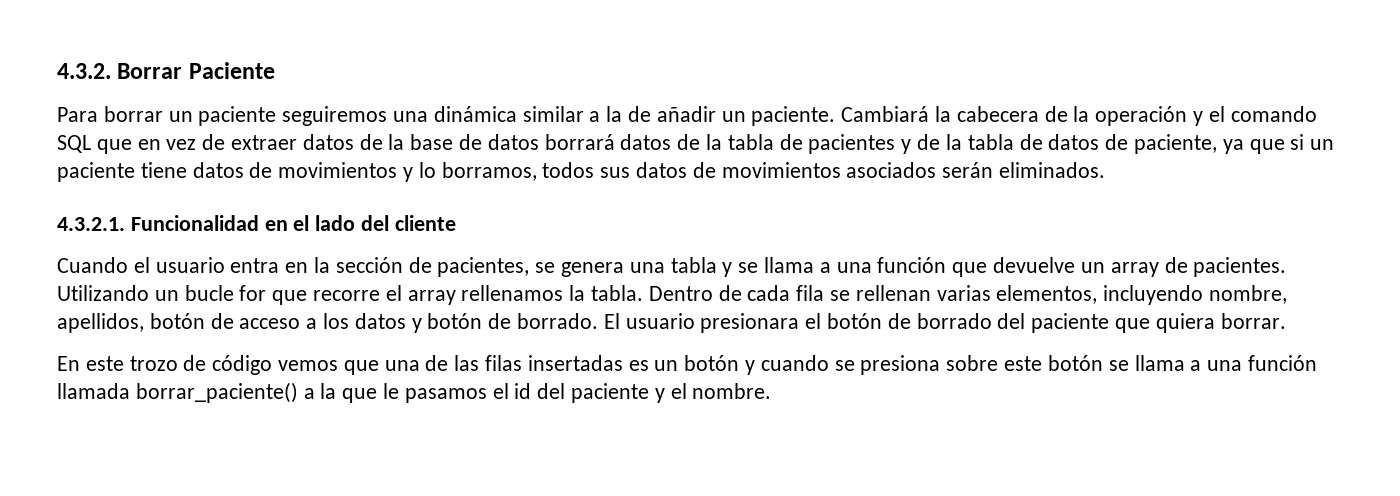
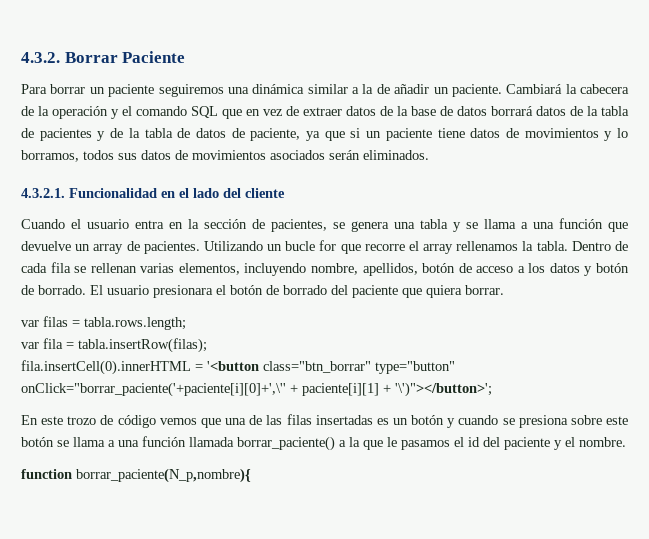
+ var filas = tabla.rows.length;
+ var fila = tabla.insertRow(filas);
+ fila.insertCell(0).innerHTML = '<button class="btn_borrar" type="button" onClick="borrar_paciente('+paciente[i][0]+',\'' + paciente[i][1] + '\')"></button>';
+ function borrar_paciente(N_p,nombre){

